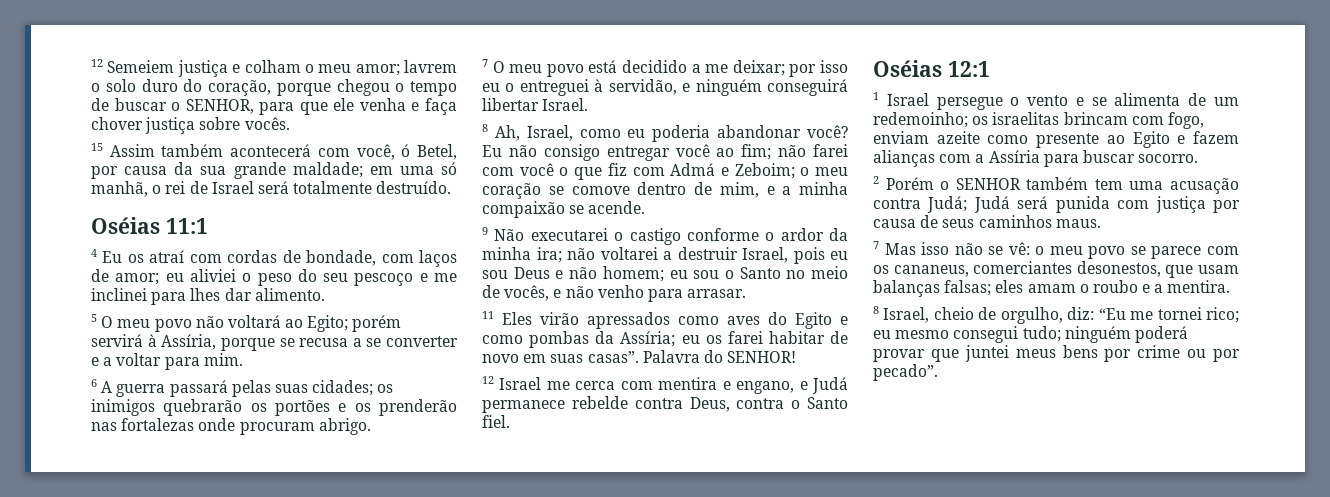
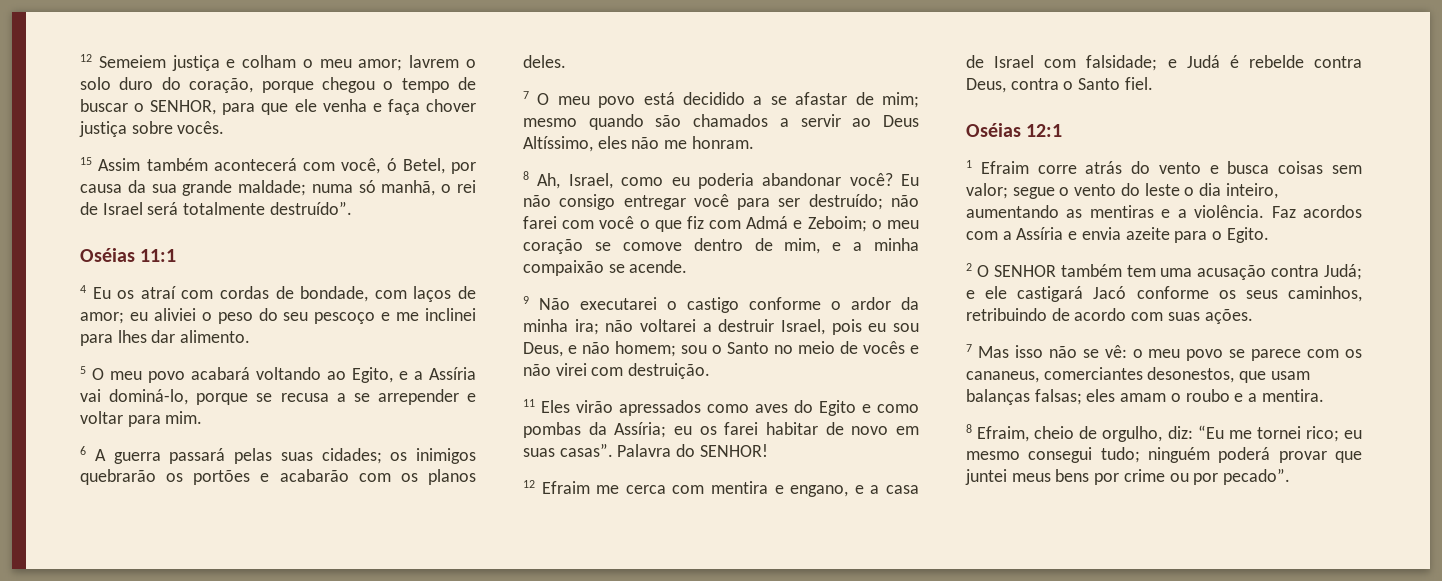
- 15 Assim também acontecerá com você, ó Betel, por causa da sua grande maldade; em uma só manhã, o rei de Israel será totalmente destruído.
+ 15 Assim também acontecerá com você, ó Betel, por causa da sua grande maldade; numa só manhã, o rei de Israel será totalmente destruído”.
- 5 O meu povo não voltará ao Egito; porém servirá à Assíria, porque se recusa a se converter e a voltar para mim.
+ 5 O meu povo acabará voltando ao Egito, e a Assíria vai dominá-lo, porque se recusa a se arrepender e voltar para mim.
- 6 A guerra passará pelas suas cidades; os inimigos quebrarão os portões e os prenderão nas fortalezas onde procuram abrigo.
+ 6 A guerra passará pelas suas cidades; os inimigos quebrarão os portões e acabarão com os planos deles.
- 7 O meu povo está decidido a me deixar; por isso eu o entreguei à servidão, e ninguém conseguirá libertar Israel.
+ 7 O meu povo está decidido a se afastar de mim; mesmo quando são chamados a servir ao Deus Altíssimo, eles não me honram.
- Eu não consigo entregar você ao fim; não farei com você o que fiz com Admá e Zeboim; o meu coração se comove dentro de mim, e a minha compaixão se acende.
+ Eu não consigo entregar você para ser destruído; não farei com você o que fiz com Admá e Zeboim; o meu coração se comove dentro de mim, e a minha compaixão se acende.
- 9 Não executarei o castigo conforme o ardor da minha ira; não voltarei a destruir Israel, pois eu sou Deus e não homem; eu sou o Santo no meio de vocês, e não venho para arrasar.
+ 9 Não executarei o castigo conforme o ardor da minha ira; não voltarei a destruir Israel, pois eu sou Deus, e não homem; sou o Santo no meio de vocês e não virei com destruição.
- 12 Israel me cerca com mentira e engano, e Judá permanece rebelde contra Deus, contra o Santo fiel.
+ 12 Efraim me cerca com mentira e engano, e a casa de Israel com falsidade; e Judá é rebelde contra Deus, contra o Santo fiel.
- 1 Israel persegue o vento e se alimenta de um redemoinho; os israelitas brincam com fogo, enviam azeite como presente ao Egito e fazem alianças com a Assíria para buscar socorro.
+ 1 Efraim corre atrás do vento e busca coisas sem valor; segue o vento do leste o dia inteiro, aumentando as mentiras e a violência. Faz acordos com a Assíria e envia azeite para o Egito.
- 2 Porém o SENHOR também tem uma acusação contra Judá; Judá será punida com justiça por causa de seus caminhos maus.
+ 2 O SENHOR também tem uma acusação contra Judá; e ele castigará Jacó conforme os seus caminhos, retribuindo de acordo com suas ações.
- 8 Israel, cheio de orgulho, diz: “Eu me tornei rico; eu mesmo consegui tudo; ninguém poderá provar que juntei meus bens por crime ou por pecado”.
+ 8 Efraim, cheio de orgulho, diz: “Eu me tornei rico; eu mesmo consegui tudo; ninguém poderá provar que juntei meus bens por crime ou por pecado”.

